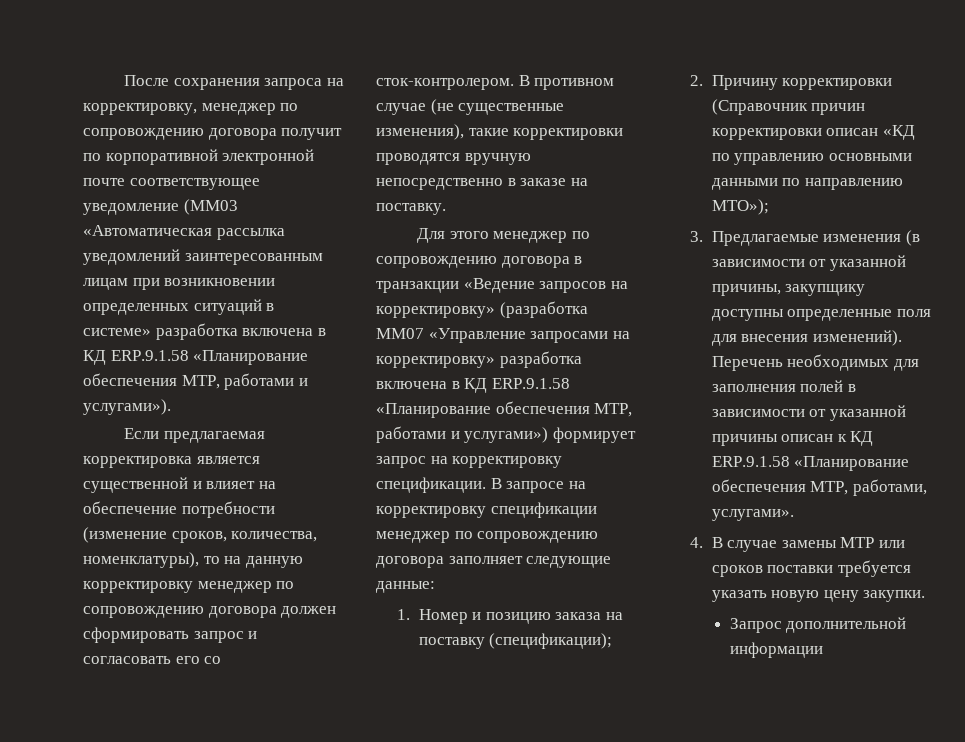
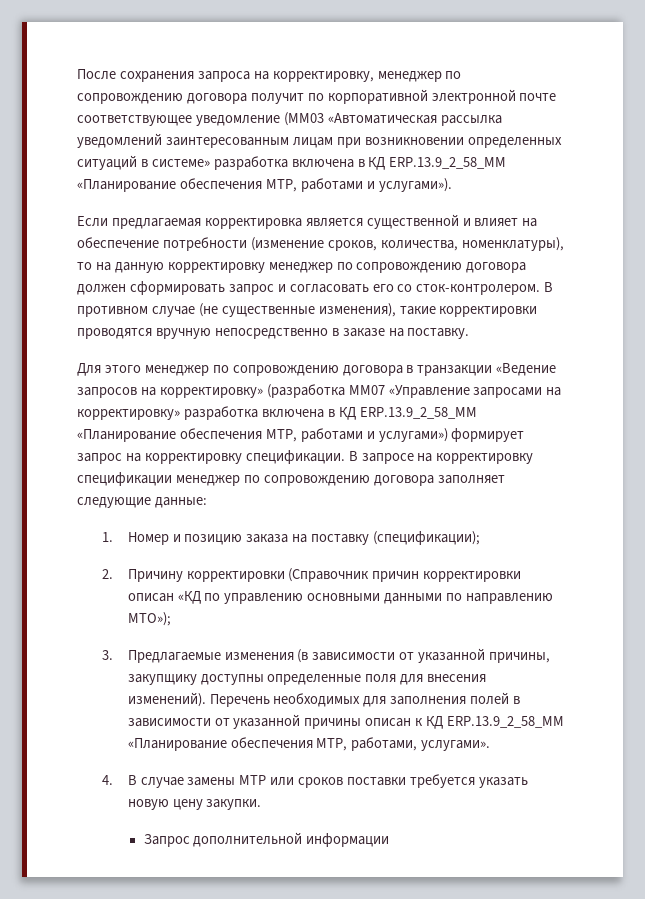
- После сохранения запроса на корректировку, менеджер по сопровождению договора получит по корпоративной электронной почте соответствующее уведомление (ММ03 «Автоматическая рассылка уведомлений заинтересованным лицам при возникновении определенных ситуаций в системе» разработка включена в КД ERP.9.1.58 «Планирование обеспечения МТР, работами и услугами»).
+ После сохранения запроса на корректировку, менеджер по сопровождению договора получит по корпоративной электронной почте соответствующее уведомление (ММ03 «Автоматическая рассылка уведомлений заинтересованным лицам при возникновении определенных ситуаций в системе» разработка включена в КД ERP.13.9_2_58_MM «Планирование обеспечения МТР, работами и услугами»).
- Для этого менеджер по сопровождению договора в транзакции «Ведение запросов на корректировку» (разработка ММ07 «Управление запросами на корректировку» разработка включена в КД ERP.9.1.58 «Планирование обеспечения МТР, работами и услугами») формирует запрос на корректировку спецификации.
+ Для этого менеджер по сопровождению договора в транзакции «Ведение запросов на корректировку» (разработка ММ07 «Управление запросами на корректировку» разработка включена в КД ERP.13.9_2_58_MM «Планирование обеспечения МТР, работами и услугами») формирует запрос на корректировку спецификации.
- Перечень необходимых для заполнения полей в зависимости от указанной причины описан к КД ERP.9.1.58 «Планирование обеспечения МТР, работами, услугами».
+ Перечень необходимых для заполнения полей в зависимости от указанной причины описан к КД ERP.13.9_2_58_MM «Планирование обеспечения МТР, работами, услугами».

